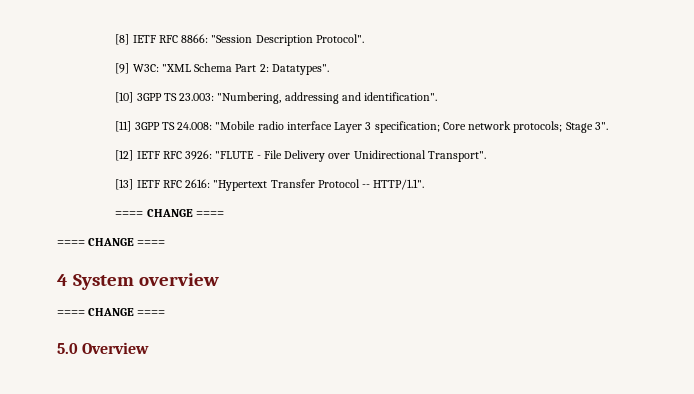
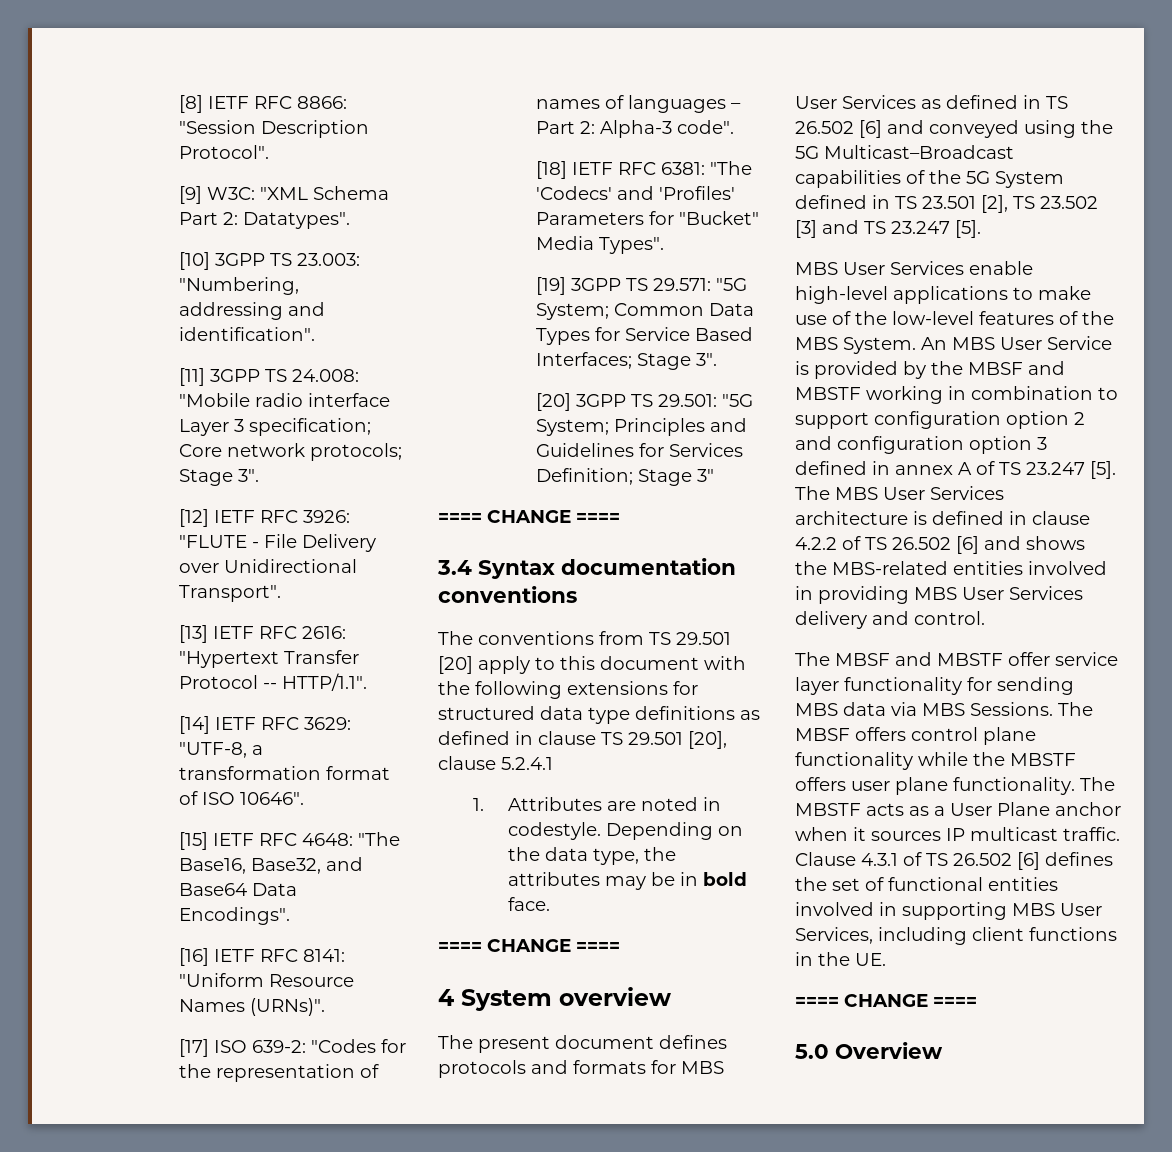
  [13] IETF RFC 2616: "Hypertext Transfer Protocol -- HTTP/1.1".
+ [14] IETF RFC 3629: "UTF-8, a transformation format of ISO 10646".
+ [15] IETF RFC 4648: "The Base16, Base32, and Base64 Data Encodings".
+ [16] IETF RFC 8141: "Uniform Resource Names (URNs)".
+ [17] ISO 639-2: "Codes for the representation of names of languages – Part 2: Alpha-3 code".
+ [18] IETF RFC 6381: "The 'Codecs' and 'Profiles' Parameters for "Bucket" Media Types".
+ [19] 3GPP TS 29.571: "5G System; Common Data Types for Service Based Interfaces; Stage 3".
+ [20] 3GPP TS 29.501: "5G System; Principles and Guidelines for Services Definition; Stage 3"
  ==== CHANGE ====
+ 3.4 Syntax documentation conventions
+ The conventions from TS 29.501 [20] apply to this document with the following extensions for structured data type definitions as defined in clause TS 29.501 [20], clause 5.2.4.1
+ 1. Attributes are noted in codestyle. Depending on the data type, the attributes may be in bold face.
+ The present document defines protocols and formats for MBS User Services as defined in TS 26.502 [6] and conveyed using the 5G Multicast–Broadcast capabilities of the 5G System defined in TS 23.501 [2], TS 23.502 [3] and TS 23.247 [5].
+ MBS User Services enable high-level applications to make use of the low-level features of the MBS System. An MBS User Service is provided by the MBSF and MBSTF working in combination to support configuration option 2 and configuration option 3 defined in annex A of TS 23.247 [5]. The MBS User Services architecture is defined in clause 4.2.2 of TS 26.502 [6] and shows the MBS-related entities involved in providing MBS User Services delivery and control.
+ The MBSF and MBSTF offer service layer functionality for sending MBS data via MBS Sessions. The MBSF offers control plane functionality while the MBSTF offers user plane functionality. The MBSTF acts as a User Plane anchor when it sources IP multicast traffic. Clause 4.3.1 of TS 26.502 [6] defines the set of functional entities involved in supporting MBS User Services, including client functions in the UE.

